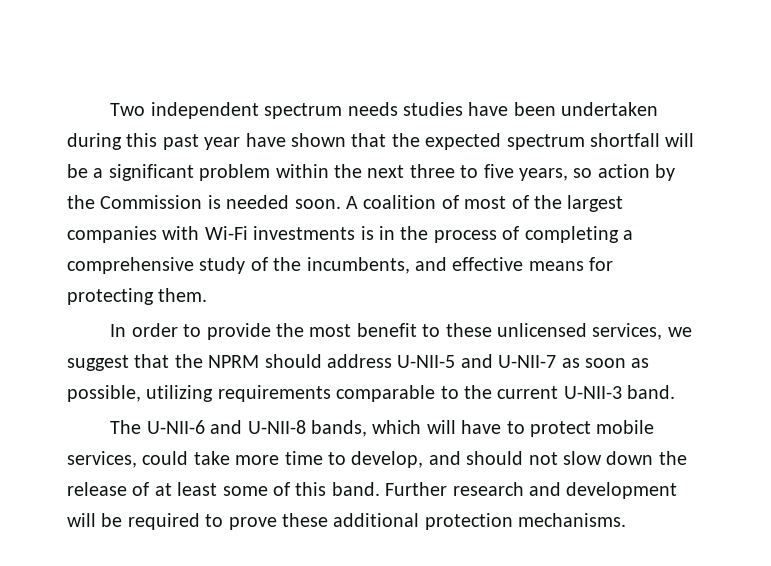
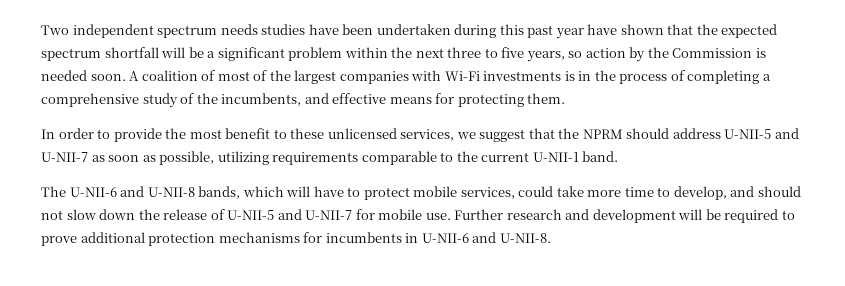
- In order to provide the most benefit to these unlicensed services, we suggest that the NPRM should address U-NII-5 and U-NII-7 as soon as possible, utilizing requirements comparable to the current U-NII-3 band.
+ In order to provide the most benefit to these unlicensed services, we suggest that the NPRM should address U-NII-5 and U-NII-7 as soon as possible, utilizing requirements comparable to the current U-NII-1 band.
- The U-NII-6 and U-NII-8 bands, which will have to protect mobile services, could take more time to develop, and should not slow down the release of at least some of this band.
+ The U-NII-6 and U-NII-8 bands, which will have to protect mobile services, could take more time to develop, and should not slow down the release of U-NII-5 and U-NII-7 for mobile use.
- Further research and development will be required to prove these additional protection mechanisms.
+ Further research and development will be required to prove additional protection mechanisms for incumbents in U-NII-6 and U-NII-8.

